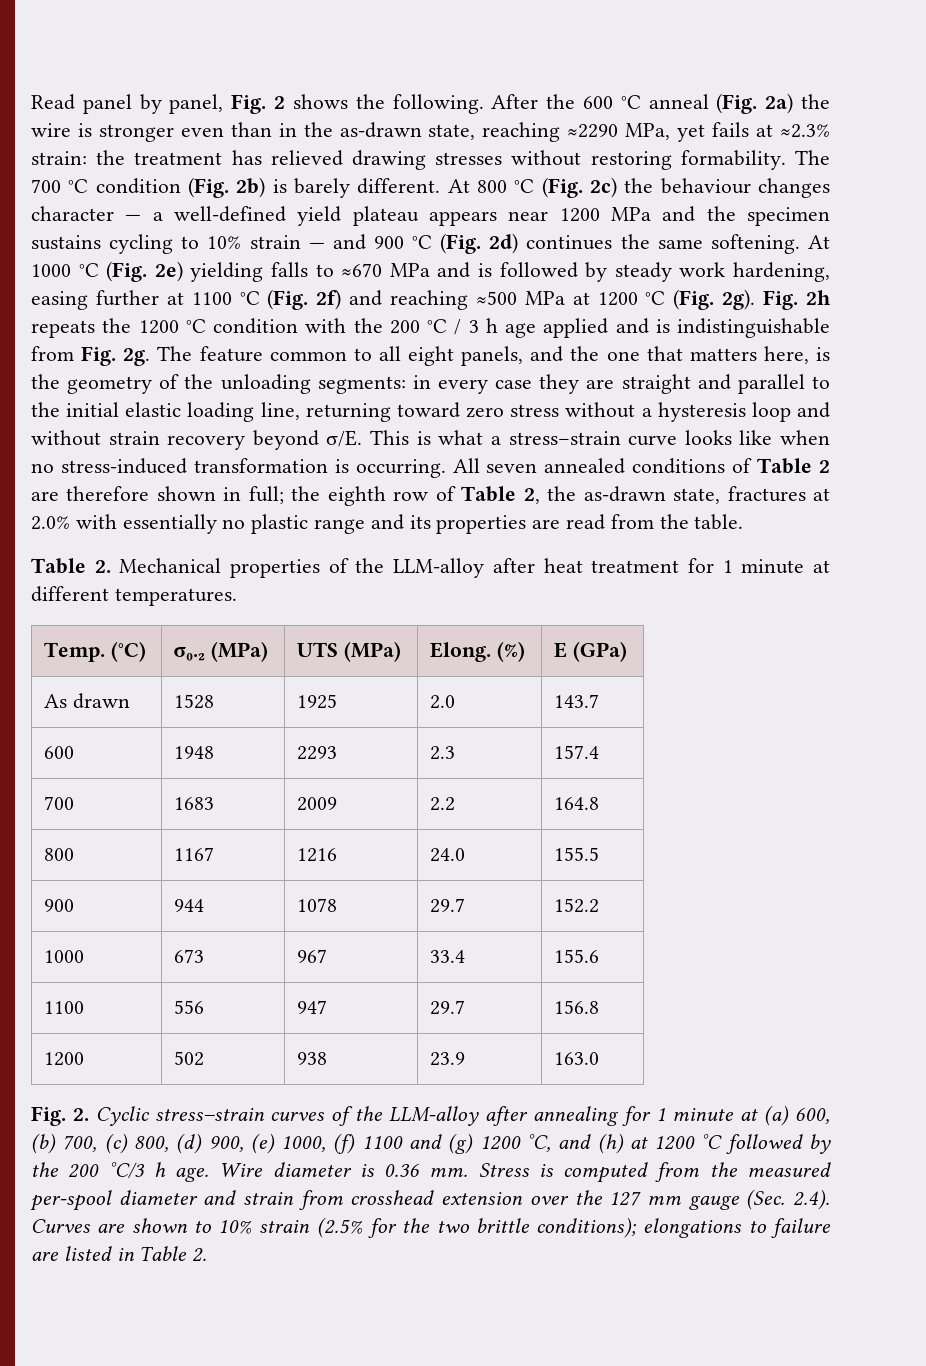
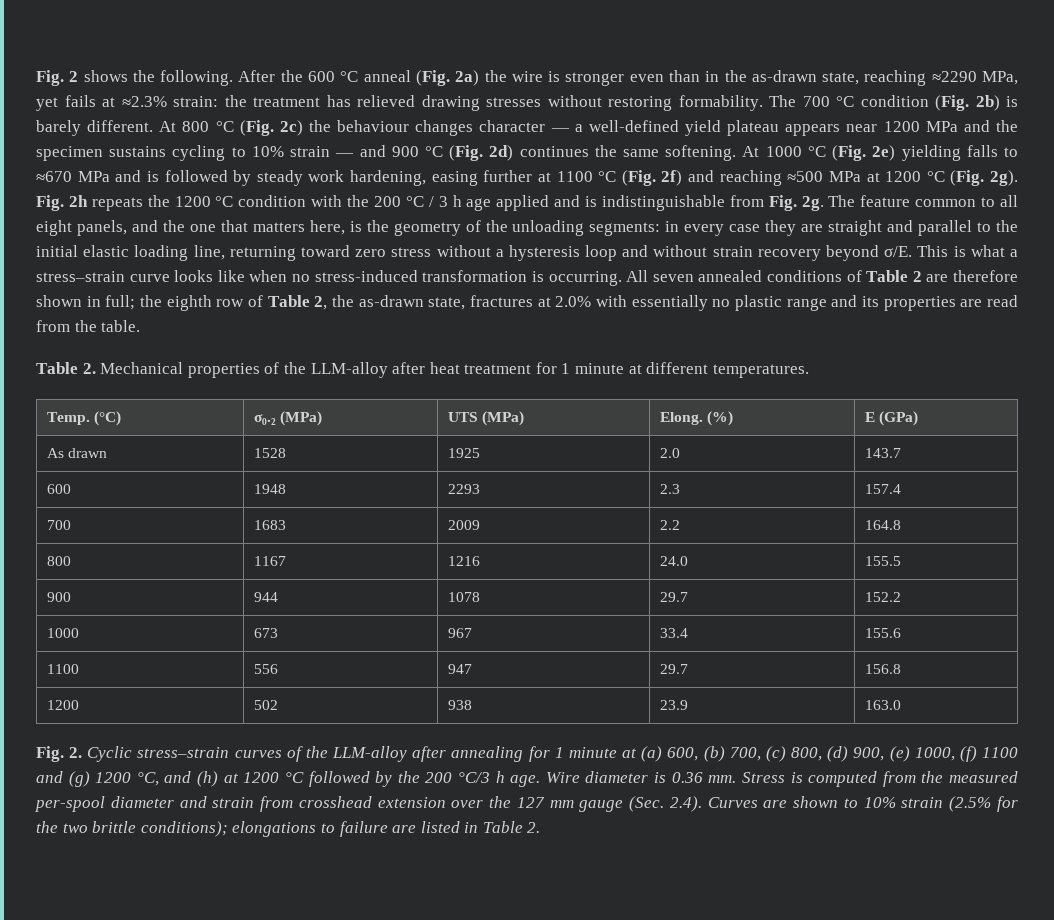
- Read panel by panel, Fig. 2 shows the following.
+ Fig. 2 shows the following.

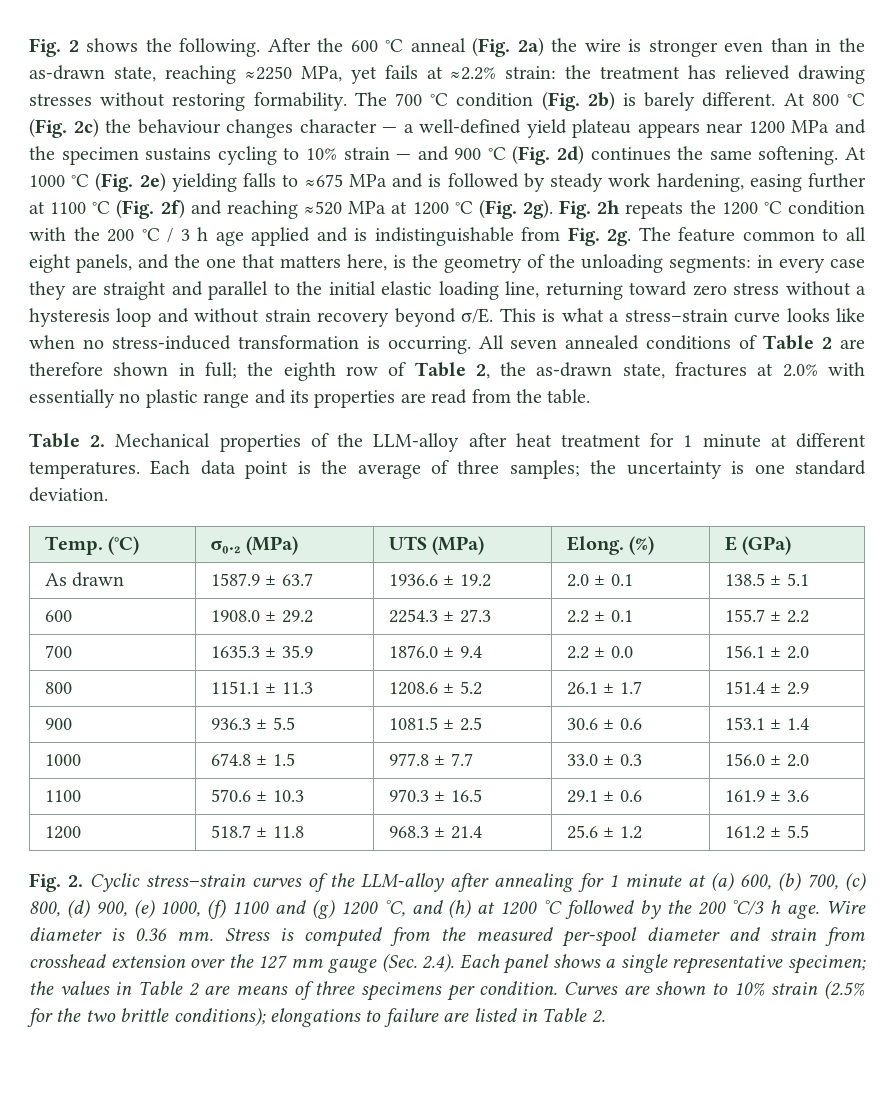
- After the 600 °C anneal (Fig. 2a) the wire is stronger even than in the as-drawn state, reaching ≈2290 MPa, yet fails at ≈2.3% strain: the treatment has relieved drawing stresses without restoring formability.
+ After the 600 °C anneal (Fig. 2a) the wire is stronger even than in the as-drawn state, reaching ≈2250 MPa, yet fails at ≈2.2% strain: the treatment has relieved drawing stresses without restoring formability.
- At 1000 °C (Fig. 2e) yielding falls to ≈670 MPa and is followed by steady work hardening, easing further at 1100 °C (Fig. 2f) and reaching ≈500 MPa at 1200 °C (Fig. 2g).
+ At 1000 °C (Fig. 2e) yielding falls to ≈675 MPa and is followed by steady work hardening, easing further at 1100 °C (Fig. 2f) and reaching ≈520 MPa at 1200 °C (Fig. 2g).
+ Each data point is the average of three samples; the uncertainty is one standard deviation.
- As drawn | 1528 | 1925 | 2.0 | 143.7
- 600 | 1948 | 2293 | 2.3 | 157.4
- 700 | 1683 | 2009 | 2.2 | 164.8
- 800 | 1167 | 1216 | 24.0 | 155.5
- 900 | 944 | 1078 | 29.7 | 152.2
- 1000 | 673 | 967 | 33.4 | 155.6
- 1100 | 556 | 947 | 29.7 | 156.8
- 1200 | 502 | 938 | 23.9 | 163.0
+ As drawn | 1587.9 ± 63.7 | 1936.6 ± 19.2 | 2.0 ± 0.1 | 138.5 ± 5.1
+ 600 | 1908.0 ± 29.2 | 2254.3 ± 27.3 | 2.2 ± 0.1 | 155.7 ± 2.2
+ 700 | 1635.3 ± 35.9 | 1876.0 ± 9.4 | 2.2 ± 0.0 | 156.1 ± 2.0
+ 800 | 1151.1 ± 11.3 | 1208.6 ± 5.2 | 26.1 ± 1.7 | 151.4 ± 2.9
+ 900 | 936.3 ± 5.5 | 1081.5 ± 2.5 | 30.6 ± 0.6 | 153.1 ± 1.4
+ 1000 | 674.8 ± 1.5 | 977.8 ± 7.7 | 33.0 ± 0.3 | 156.0 ± 2.0
+ 1100 | 570.6 ± 10.3 | 970.3 ± 16.5 | 29.1 ± 0.6 | 161.9 ± 3.6
+ 1200 | 518.7 ± 11.8 | 968.3 ± 21.4 | 25.6 ± 1.2 | 161.2 ± 5.5
- Stress is computed from the measured per-spool diameter and strain from crosshead extension over the 127 mm gauge (Sec. 2.4). Curves are shown to 10% strain (2.5% for the two brittle conditions); elongations to failure are listed in Table 2.
+ Stress is computed from the measured per-spool diameter and strain from crosshead extension over the 127 mm gauge (Sec. 2.4). Each panel shows a single representative specimen; the values in Table 2 are means of three specimens per condition. Curves are shown to 10% strain (2.5% for the two brittle conditions); elongations to failure are listed in Table 2.

